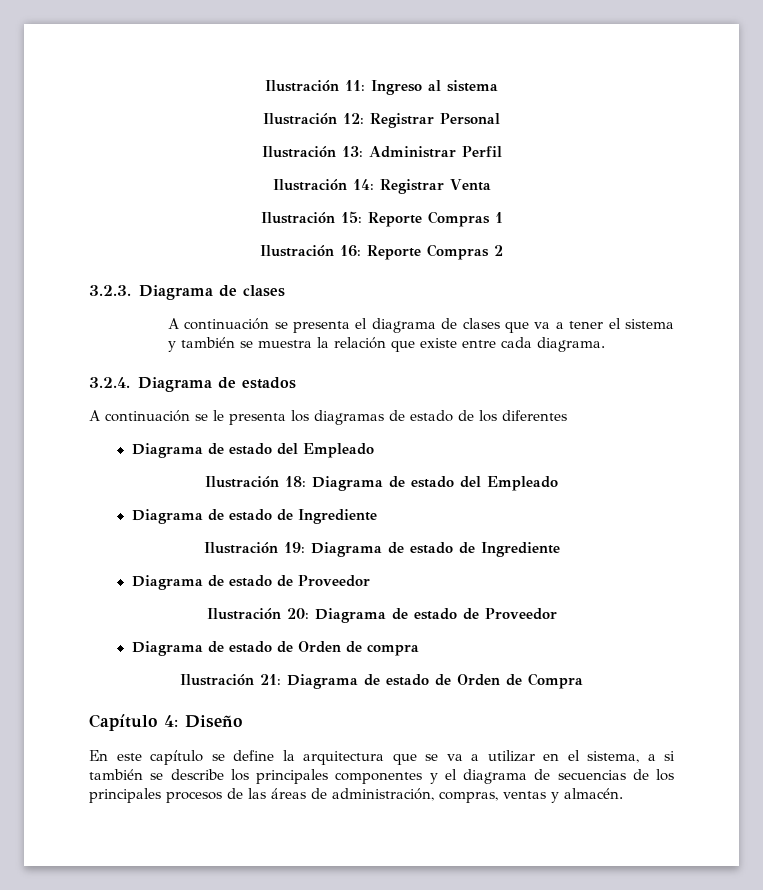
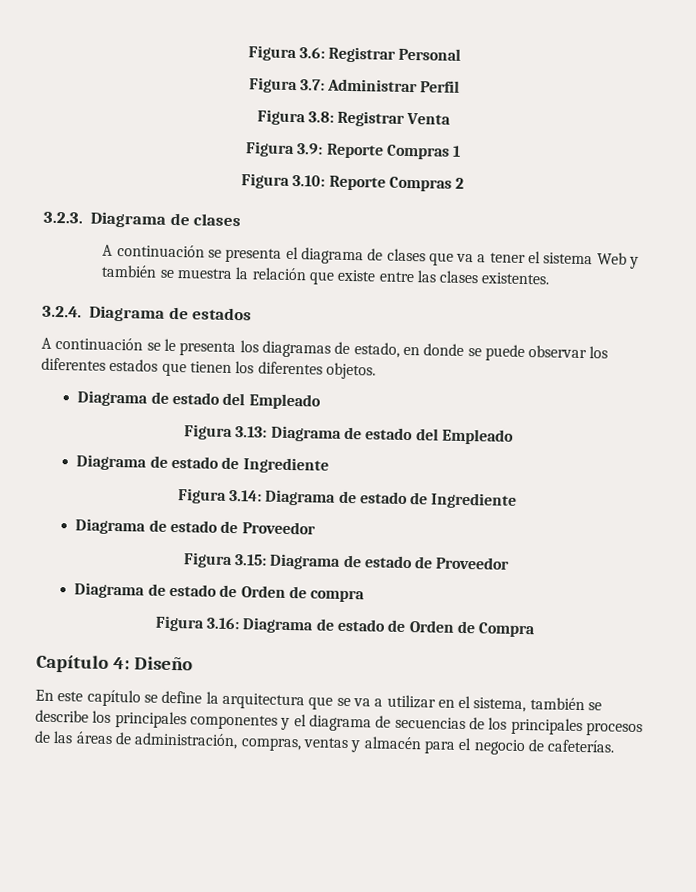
- Ilustración 11: Ingreso al sistema
- Ilustración 12: Registrar Personal
+ Figura 3.6: Registrar Personal
- Ilustración 13: Administrar Perfil
+ Figura 3.7: Administrar Perfil
- Ilustración 14: Registrar Venta
+ Figura 3.8: Registrar Venta
- Ilustración 15: Reporte Compras 1
+ Figura 3.9: Reporte Compras 1
- Ilustración 16: Reporte Compras 2
+ Figura 3.10: Reporte Compras 2
- A continuación se presenta el diagrama de clases que va a tener el sistema y también se muestra la relación que existe entre cada diagrama.
+ A continuación se presenta el diagrama de clases que va a tener el sistema Web y también se muestra la relación que existe entre las clases existentes.
- A continuación se le presenta los diagramas de estado de los diferentes
+ A continuación se le presenta los diagramas de estado, en donde se puede observar los diferentes estados que tienen los diferentes objetos.
  Diagrama de estado del Empleado
- Ilustración 18: Diagrama de estado del Empleado
+ Figura 3.13: Diagrama de estado del Empleado
- Ilustración 19: Diagrama de estado de Ingrediente
+ Figura 3.14: Diagrama de estado de Ingrediente
- Ilustración 20: Diagrama de estado de Proveedor
+ Figura 3.15: Diagrama de estado de Proveedor
- Ilustración 21: Diagrama de estado de Orden de Compra
+ Figura 3.16: Diagrama de estado de Orden de Compra
- En este capítulo se define la arquitectura que se va a utilizar en el sistema, a si también se describe los principales componentes y el diagrama de secuencias de los principales procesos de las áreas de administración, compras, ventas y almacén.
+ En este capítulo se define la arquitectura que se va a utilizar en el sistema, también se describe los principales componentes y el diagrama de secuencias de los principales procesos de las áreas de administración, compras, ventas y almacén para el negocio de cafeterías.

